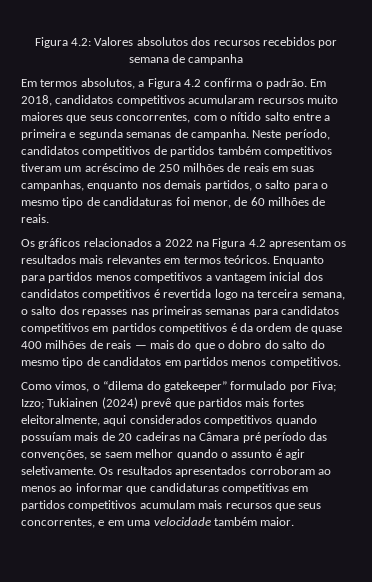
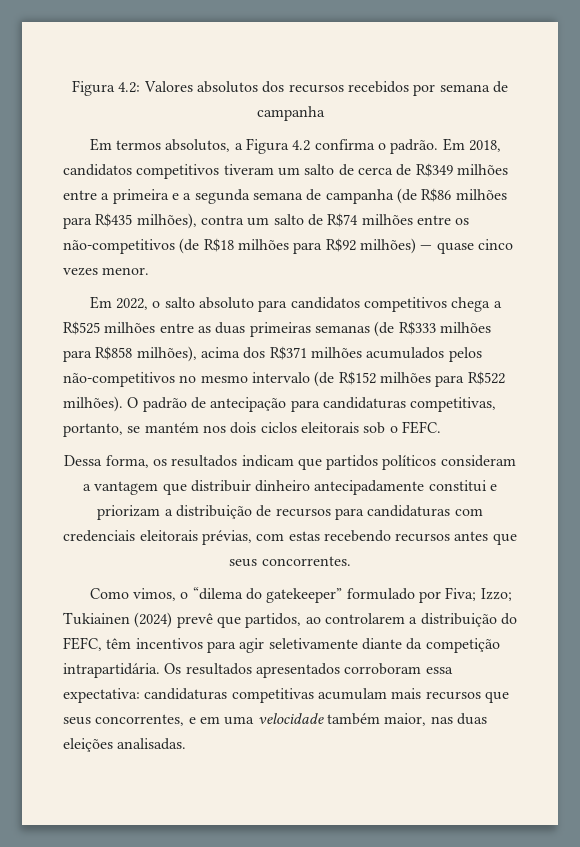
- Em 2018, candidatos competitivos acumularam recursos muito maiores que seus concorrentes, com o nítido salto entre a primeira e segunda semanas de campanha. Neste período, candidatos competitivos de partidos também competitivos tiveram um acréscimo de 250 milhões de reais em suas campanhas, enquanto nos demais partidos, o salto para o mesmo tipo de candidaturas foi menor, de 60 milhões de reais.
- Os gráficos relacionados a 2022 na Figura 4.2 apresentam os resultados mais relevantes em termos teóricos. Enquanto para partidos menos competitivos a vantagem inicial dos candidatos competitivos é revertida logo na terceira semana, o salto dos repasses nas primeiras semanas para candidatos competitivos em partidos competitivos é da ordem de quase 400 milhões de reais — mais do que o dobro do salto do mesmo tipo de candidatos em partidos menos competitivos.
+ Em 2018, candidatos competitivos tiveram um salto de cerca de R$349 milhões entre a primeira e a segunda semana de campanha (de R$86 milhões para R$435 milhões), contra um salto de R$74 milhões entre os não-competitivos (de R$18 milhões para R$92 milhões) — quase cinco vezes menor.
+ Em 2022, o salto absoluto para candidatos competitivos chega a R$525 milhões entre as duas primeiras semanas (de R$333 milhões para R$858 milhões), acima dos R$371 milhões acumulados pelos não-competitivos no mesmo intervalo (de R$152 milhões para R$522 milhões). O padrão de antecipação para candidaturas competitivas, portanto, se mantém nos dois ciclos eleitorais sob o FEFC.
+ Dessa forma, os resultados indicam que partidos políticos consideram a vantagem que distribuir dinheiro antecipadamente constitui e priorizam a distribuição de recursos para candidaturas com credenciais eleitorais prévias, com estas recebendo recursos antes que seus concorrentes.
- Como vimos, o “dilema do gatekeeper” formulado por Fiva; Izzo; Tukiainen (2024) prevê que partidos mais fortes eleitoralmente, aqui considerados competitivos quando possuíam mais de 20 cadeiras na Câmara pré período das convenções, se saem melhor quando o assunto é agir seletivamente. Os resultados apresentados corroboram ao menos ao informar que candidaturas competitivas em partidos competitivos acumulam mais recursos que seus concorrentes, e em uma velocidade também maior.
+ Como vimos, o “dilema do gatekeeper” formulado por Fiva; Izzo; Tukiainen (2024) prevê que partidos, ao controlarem a distribuição do FEFC, têm incentivos para agir seletivamente diante da competição intrapartidária. Os resultados apresentados corroboram essa expectativa: candidaturas competitivas acumulam mais recursos que seus concorrentes, e em uma velocidade também maior, nas duas eleições analisadas.

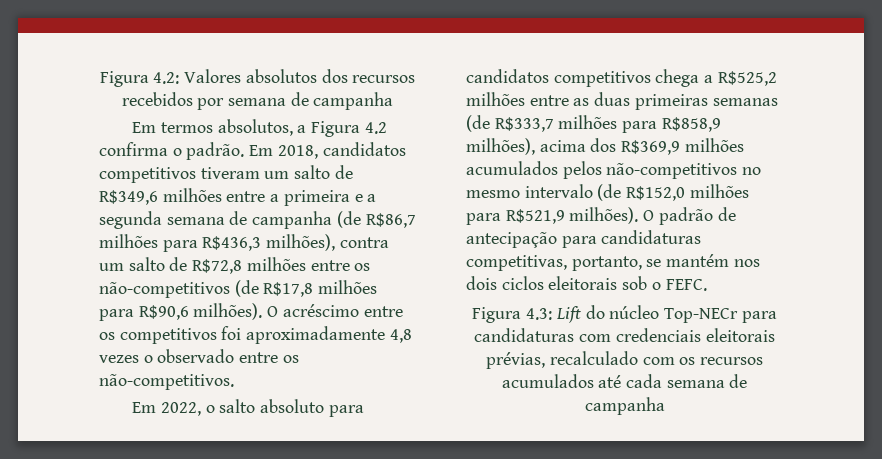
- Em 2018, candidatos competitivos tiveram um salto de cerca de R$349 milhões entre a primeira e a segunda semana de campanha (de R$86 milhões para R$435 milhões), contra um salto de R$74 milhões entre os não-competitivos (de R$18 milhões para R$92 milhões) — quase cinco vezes menor.
+ Em 2018, candidatos competitivos tiveram um salto de R$349,6 milhões entre a primeira e a segunda semana de campanha (de R$86,7 milhões para R$436,3 milhões), contra um salto de R$72,8 milhões entre os não-competitivos (de R$17,8 milhões para R$90,6 milhões). O acréscimo entre os competitivos foi aproximadamente 4,8 vezes o observado entre os não-competitivos.
- Em 2022, o salto absoluto para candidatos competitivos chega a R$525 milhões entre as duas primeiras semanas (de R$333 milhões para R$858 milhões), acima dos R$371 milhões acumulados pelos não-competitivos no mesmo intervalo (de R$152 milhões para R$522 milhões).
+ Em 2022, o salto absoluto para candidatos competitivos chega a R$525,2 milhões entre as duas primeiras semanas (de R$333,7 milhões para R$858,9 milhões), acima dos R$369,9 milhões acumulados pelos não-competitivos no mesmo intervalo (de R$152,0 milhões para R$521,9 milhões).
- Dessa forma, os resultados indicam que partidos políticos consideram a vantagem que distribuir dinheiro antecipadamente constitui e priorizam a distribuição de recursos para candidaturas com credenciais eleitorais prévias, com estas recebendo recursos antes que seus concorrentes.
- Como vimos, o “dilema do gatekeeper” formulado por Fiva; Izzo; Tukiainen (2024) prevê que partidos, ao controlarem a distribuição do FEFC, têm incentivos para agir seletivamente diante da competição intrapartidária. Os resultados apresentados corroboram essa expectativa: candidaturas competitivas acumulam mais recursos que seus concorrentes, e em uma velocidade também maior, nas duas eleições analisadas.
+ Figura 4.3: Lift do núcleo Top-NECr para candidaturas com credenciais eleitorais prévias, recalculado com os recursos acumulados até cada semana de campanha

